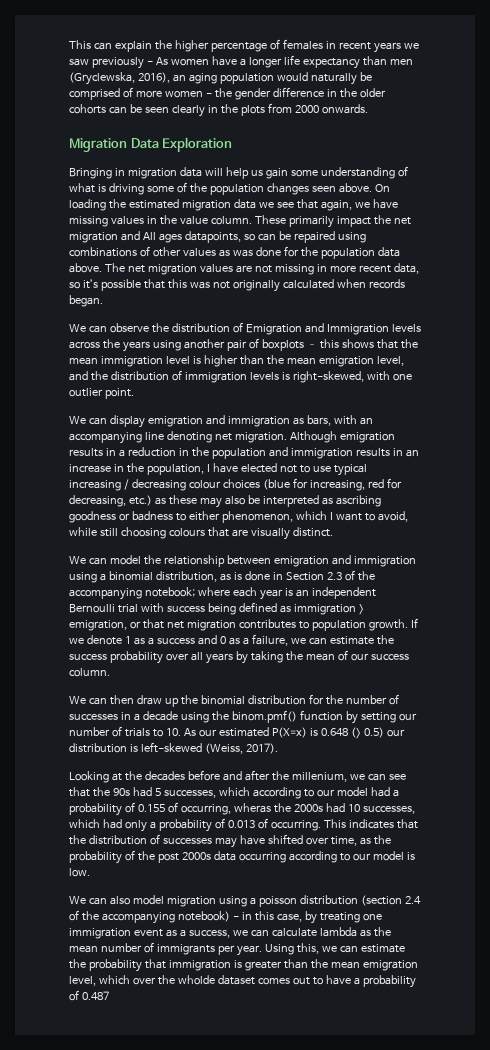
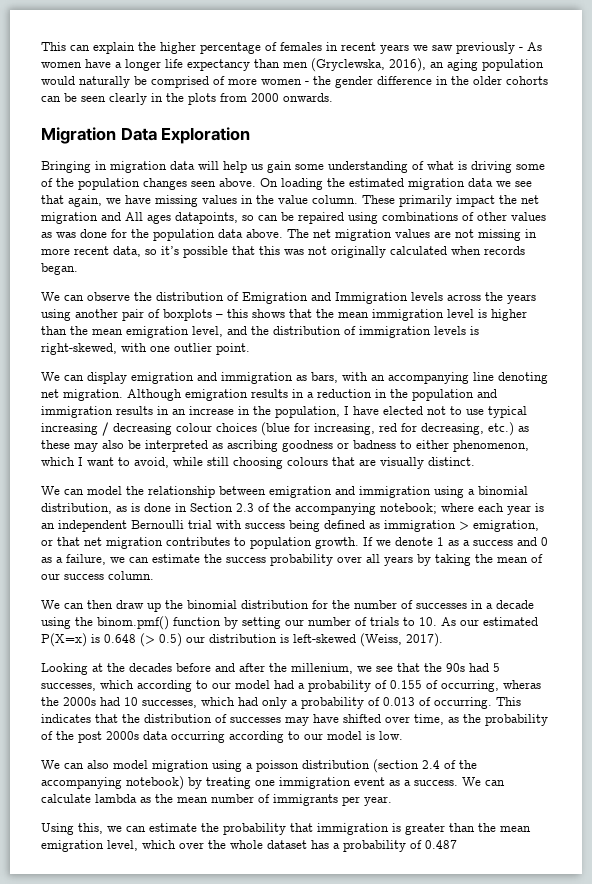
- Looking at the decades before and after the millenium, we can see that the 90s had 5 successes, which according to our model had a probability of 0.155 of occurring, wheras the 2000s had 10 successes, which had only a probability of 0.013 of occurring.
+ Looking at the decades before and after the millenium, we see that the 90s had 5 successes, which according to our model had a probability of 0.155 of occurring, wheras the 2000s had 10 successes, which had only a probability of 0.013 of occurring.
- We can also model migration using a poisson distribution (section 2.4 of the accompanying notebook) - in this case, by treating one immigration event as a success, we can calculate lambda as the mean number of immigrants per year. Using this, we can estimate the probability that immigration is greater than the mean emigration level, which over the wholde dataset comes out to have a probability of 0.487
+ We can also model migration using a poisson distribution (section 2.4 of the accompanying notebook) by treating one immigration event as a success. We can calculate lambda as the mean number of immigrants per year.
+ Using this, we can estimate the probability that immigration is greater than the mean emigration level, which over the whole dataset has a probability of 0.487

